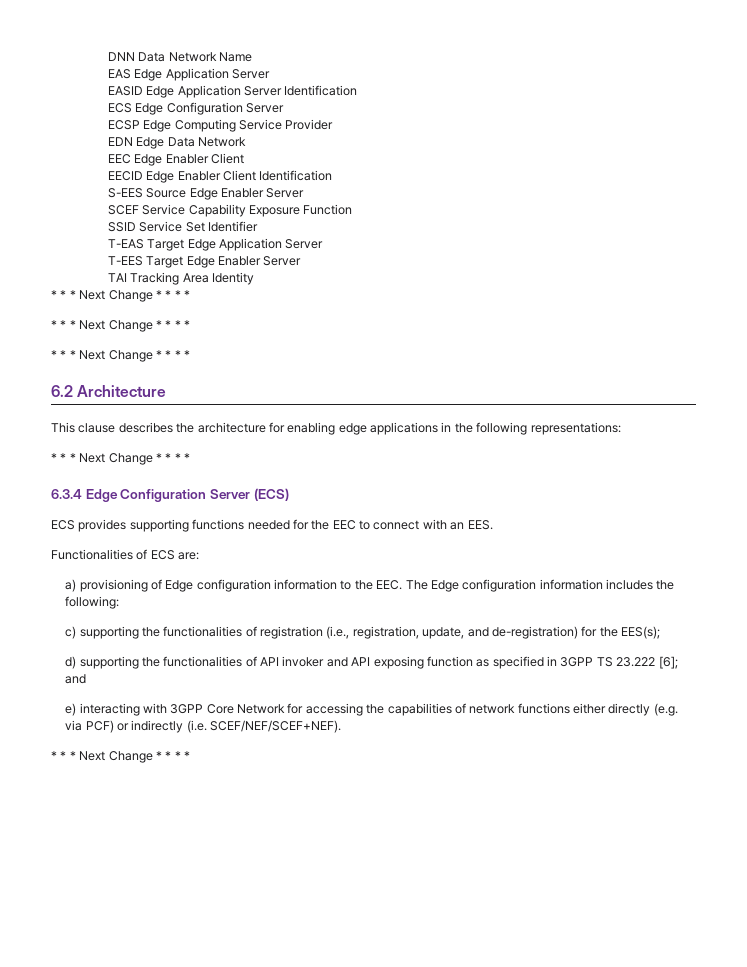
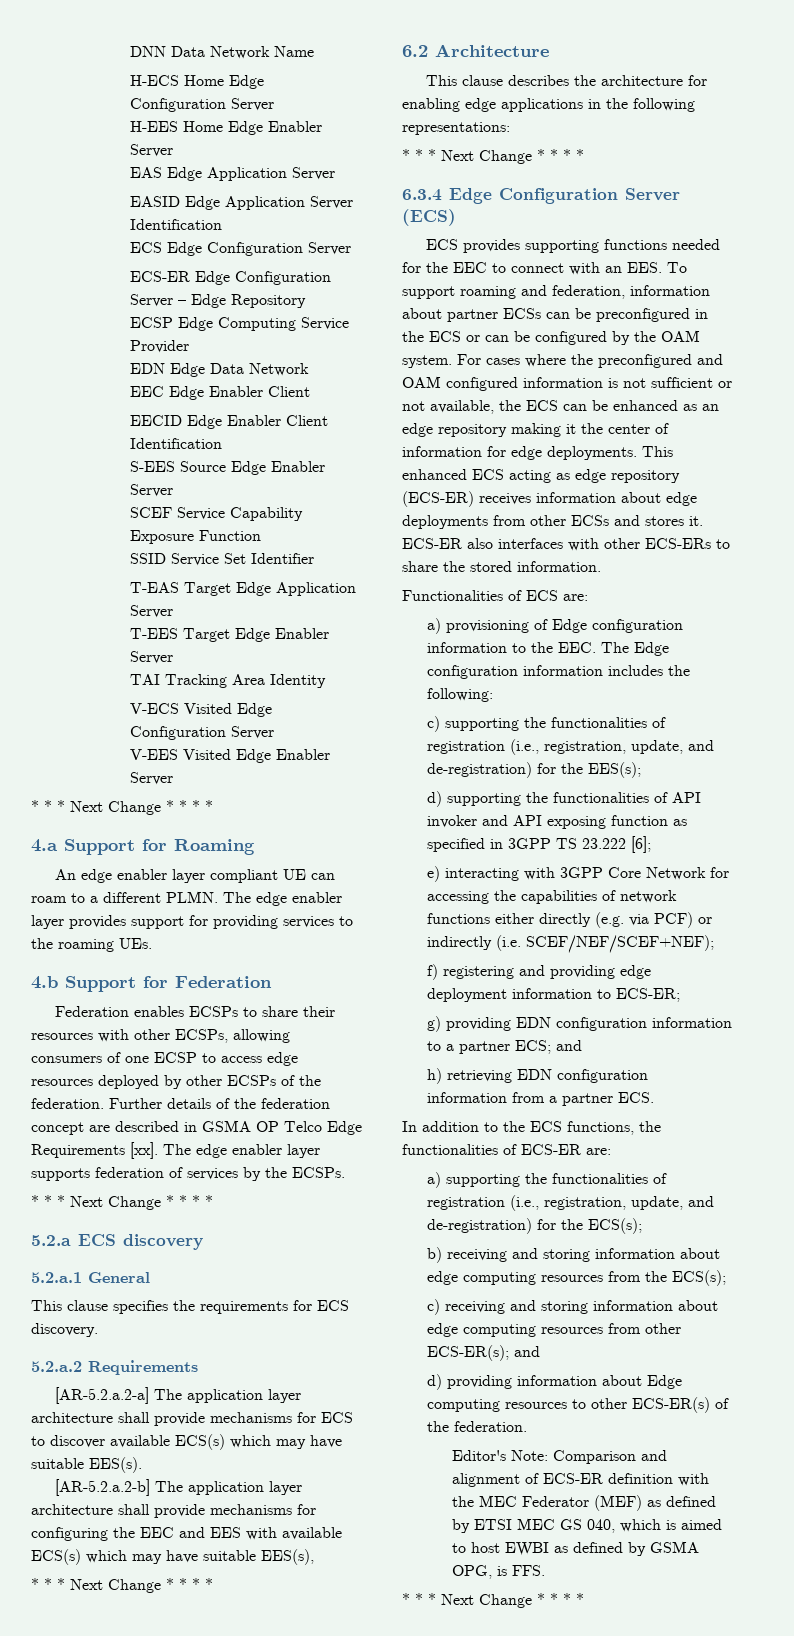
+ H-ECS Home Edge Configuration Server
+ H-EES Home Edge Enabler Server
+ ECS-ER Edge Configuration Server – Edge Repository
  TAI Tracking Area Identity
+ V-ECS Visited Edge Configuration Server
+ V-EES Visited Edge Enabler Server
  * * * Next Change * * * *
+ 4.a Support for Roaming
+ An edge enabler layer compliant UE can roam to a different PLMN. The edge enabler layer provides support for providing services to the roaming UEs.
+ 4.b Support for Federation
+ Federation enables ECSPs to share their resources with other ECSPs, allowing consumers of one ECSP to access edge resources deployed by other ECSPs of the federation. Further details of the federation concept are described in GSMA OP Telco Edge Requirements [xx]. The edge enabler layer supports federation of services by the ECSPs.
  * * * Next Change * * * *
+ 5.2.a ECS discovery
+ 5.2.a.1 General
+ This clause specifies the requirements for ECS discovery.
+ 5.2.a.2 Requirements
+ [AR-5.2.a.2-a] The application layer architecture shall provide mechanisms for ECS to discover available ECS(s) which may have suitable EES(s).
+ [AR-5.2.a.2-b] The application layer architecture shall provide mechanisms for configuring the EEC and EES with available ECS(s) which may have suitable EES(s),
- ECS provides supporting functions needed for the EEC to connect with an EES.
+ ECS provides supporting functions needed for the EEC to connect with an EES. To support roaming and federation, information about partner ECSs can be preconfigured in the ECS or can be configured by the OAM system. For cases where the preconfigured and OAM configured information is not sufficient or not available, the ECS can be enhanced as an edge repository making it the center of information for edge deployments. This enhanced ECS acting as edge repository (ECS-ER) receives information about edge deployments from other ECSs and stores it. ECS-ER also interfaces with other ECS-ERs to share the stored information.
- d) supporting the functionalities of API invoker and API exposing function as specified in 3GPP TS 23.222 [6]; and
+ d) supporting the functionalities of API invoker and API exposing function as specified in 3GPP TS 23.222 [6];
- e) interacting with 3GPP Core Network for accessing the capabilities of network functions either directly (e.g. via PCF) or indirectly (i.e. SCEF/NEF/SCEF+NEF).
+ e) interacting with 3GPP Core Network for accessing the capabilities of network functions either directly (e.g. via PCF) or indirectly (i.e. SCEF/NEF/SCEF+NEF);
+ f) registering and providing edge deployment information to ECS-ER;
+ g) providing EDN configuration information to a partner ECS; and
+ h) retrieving EDN configuration information from a partner ECS.
+ In addition to the ECS functions, the functionalities of ECS-ER are:
+ a) supporting the functionalities of registration (i.e., registration, update, and de-registration) for the ECS(s);
+ b) receiving and storing information about edge computing resources from the ECS(s);
+ c) receiving and storing information about edge computing resources from other ECS-ER(s); and
+ d) providing information about Edge computing resources to other ECS-ER(s) of the federation.
+ Editor's Note: Comparison and alignment of ECS-ER definition with the MEC Federator (MEF) as defined by ETSI MEC GS 040, which is aimed to host EWBI as defined by GSMA OPG, is FFS.

